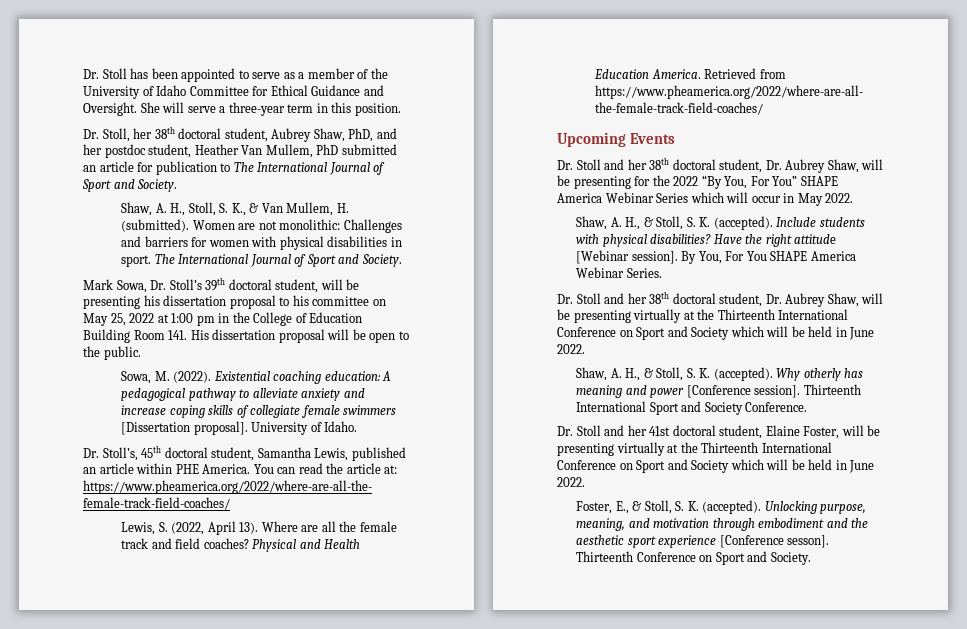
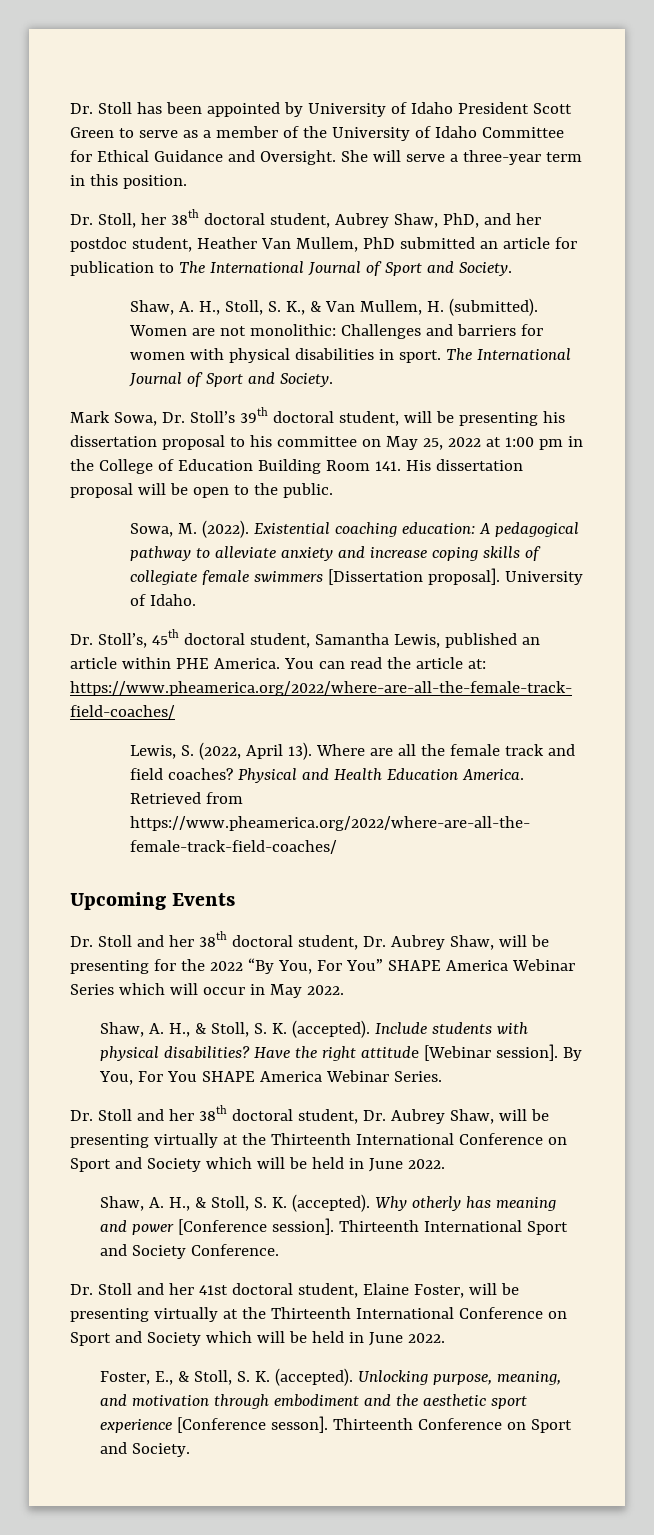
- Dr. Stoll has been appointed to serve as a member of the University of Idaho Committee for Ethical Guidance and Oversight.
+ Dr. Stoll has been appointed by University of Idaho President Scott Green to serve as a member of the University of Idaho Committee for Ethical Guidance and Oversight.

